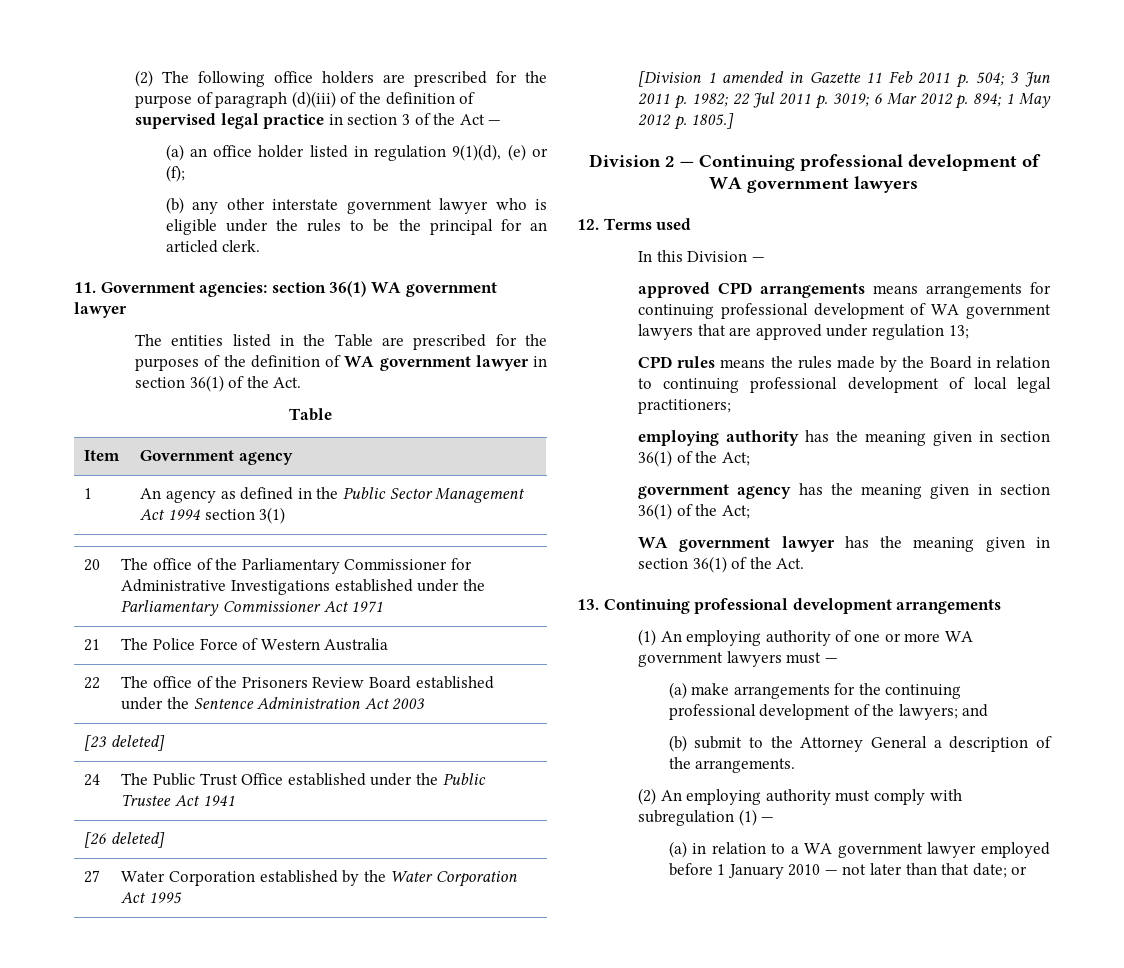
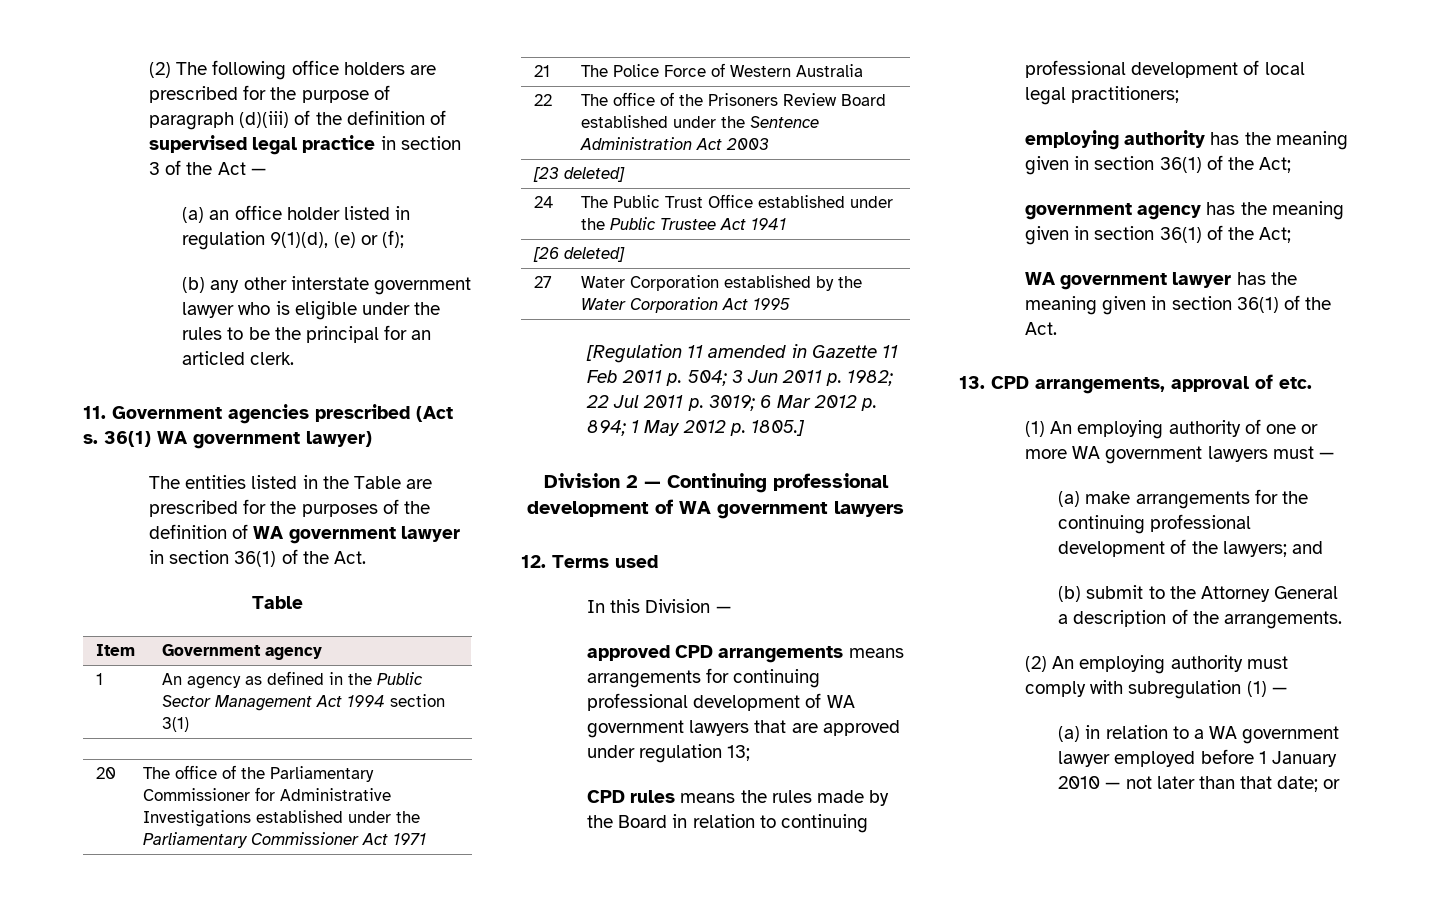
- 11. Government agencies: section 36(1) WA government lawyer
+ 11. Government agencies prescribed (Act s. 36(1) WA government lawyer)
- [Division 1 amended in Gazette 11 Feb 2011 p. 504; 3 Jun 2011 p. 1982; 22 Jul 2011 p. 3019; 6 Mar 2012 p. 894; 1 May 2012 p. 1805.]
+ [Regulation 11 amended in Gazette 11 Feb 2011 p. 504; 3 Jun 2011 p. 1982; 22 Jul 2011 p. 3019; 6 Mar 2012 p. 894; 1 May 2012 p. 1805.]
- 13. Continuing professional development arrangements
+ 13. CPD arrangements, approval of etc.

